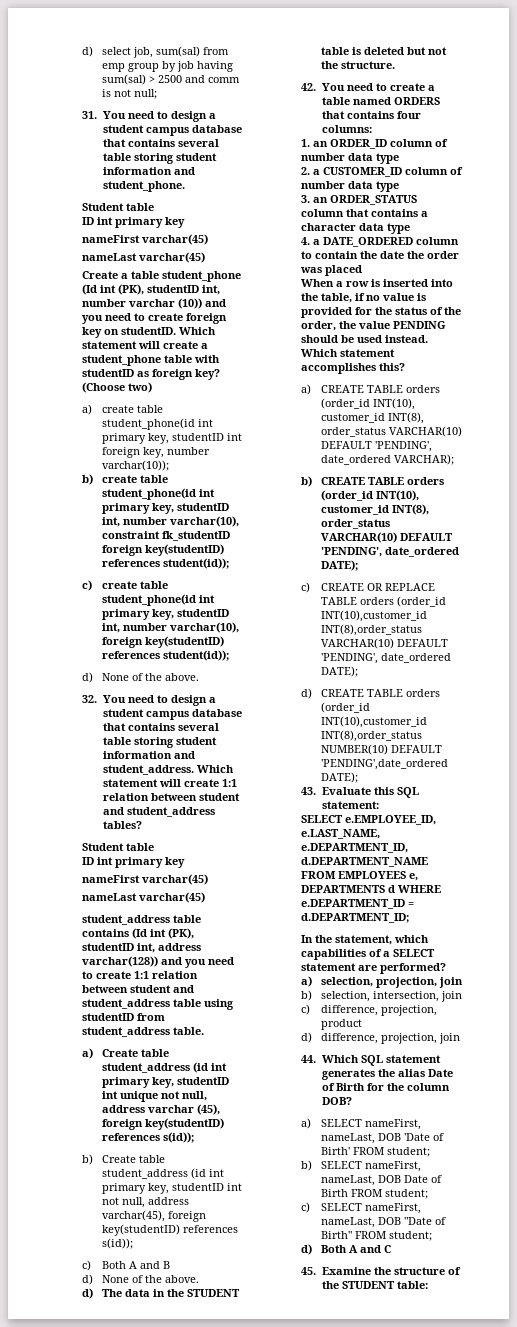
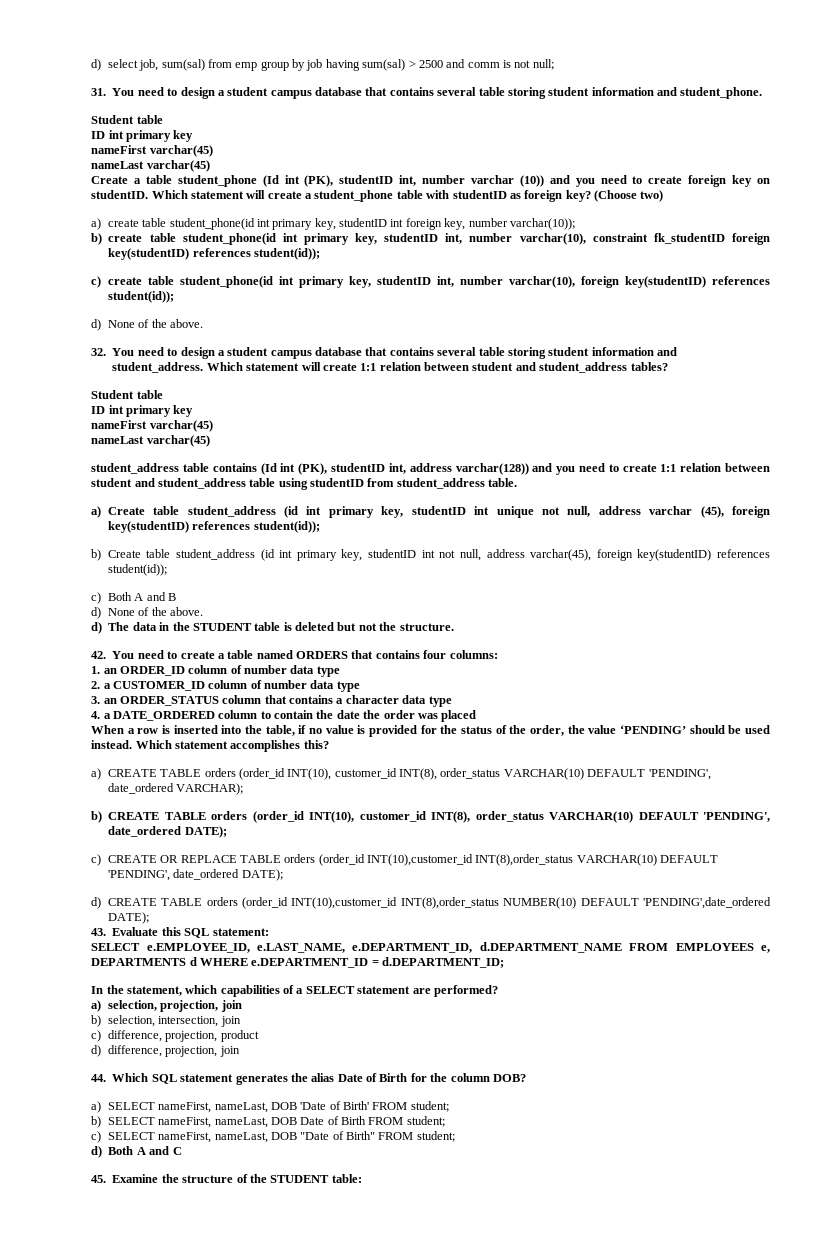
- a) Create table student_address (id int primary key, studentID int unique not null, address varchar (45), foreign key(studentID) references s(id));
+ a) Create table student_address (id int primary key, studentID int unique not null, address varchar (45), foreign key(studentID) references student(id));
- b) Create table student_address (id int primary key, studentID int not null, address varchar(45), foreign key(studentID) references s(id));
+ b) Create table student_address (id int primary key, studentID int not null, address varchar(45), foreign key(studentID) references student(id));
- When a row is inserted into the table, if no value is provided for the status of the order, the value PENDING should be used instead.
+ When a row is inserted into the table, if no value is provided for the status of the order, the value ‘PENDING’ should be used instead.

